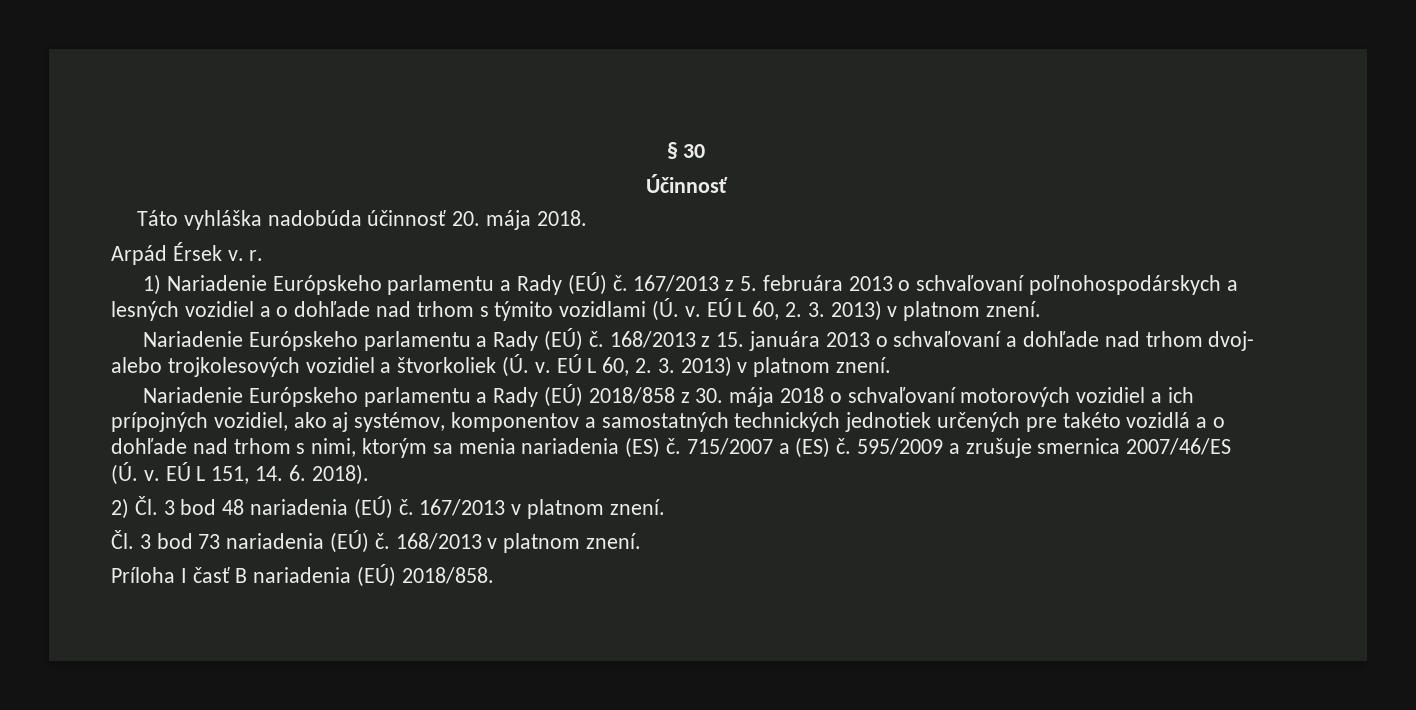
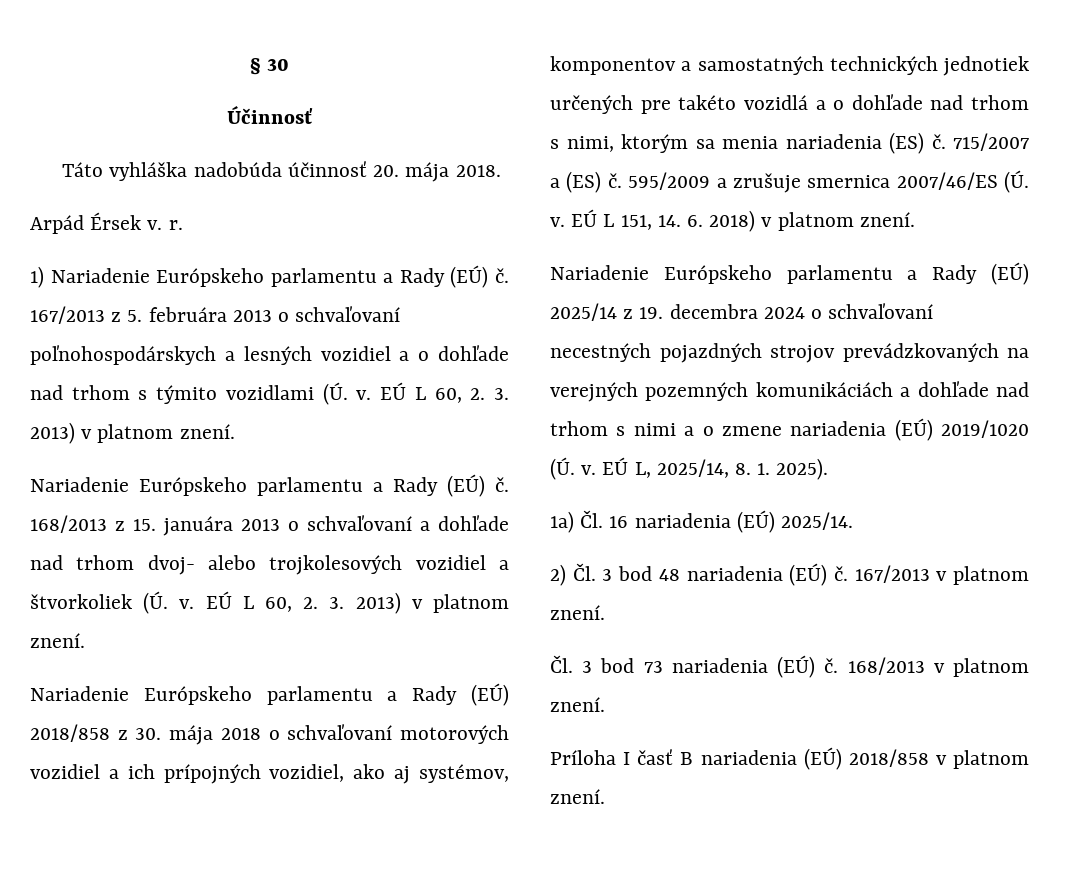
- EÚ L 151, 14. 6. 2018).
+ EÚ L 151, 14. 6. 2018) v platnom znení.
+ Nariadenie Európskeho parlamentu a Rady (EÚ) 2025/14 z 19. decembra 2024 o schvaľovaní necestných pojazdných strojov prevádzkovaných na verejných pozemných komunikáciách a dohľade nad trhom s nimi a o zmene nariadenia (EÚ) 2019/1020 (Ú. v. EÚ L, 2025/14, 8. 1. 2025).
+ 1a) Čl. 16 nariadenia (EÚ) 2025/14.
- Príloha I časť B nariadenia (EÚ) 2018/858.
+ Príloha I časť B nariadenia (EÚ) 2018/858 v platnom znení.

